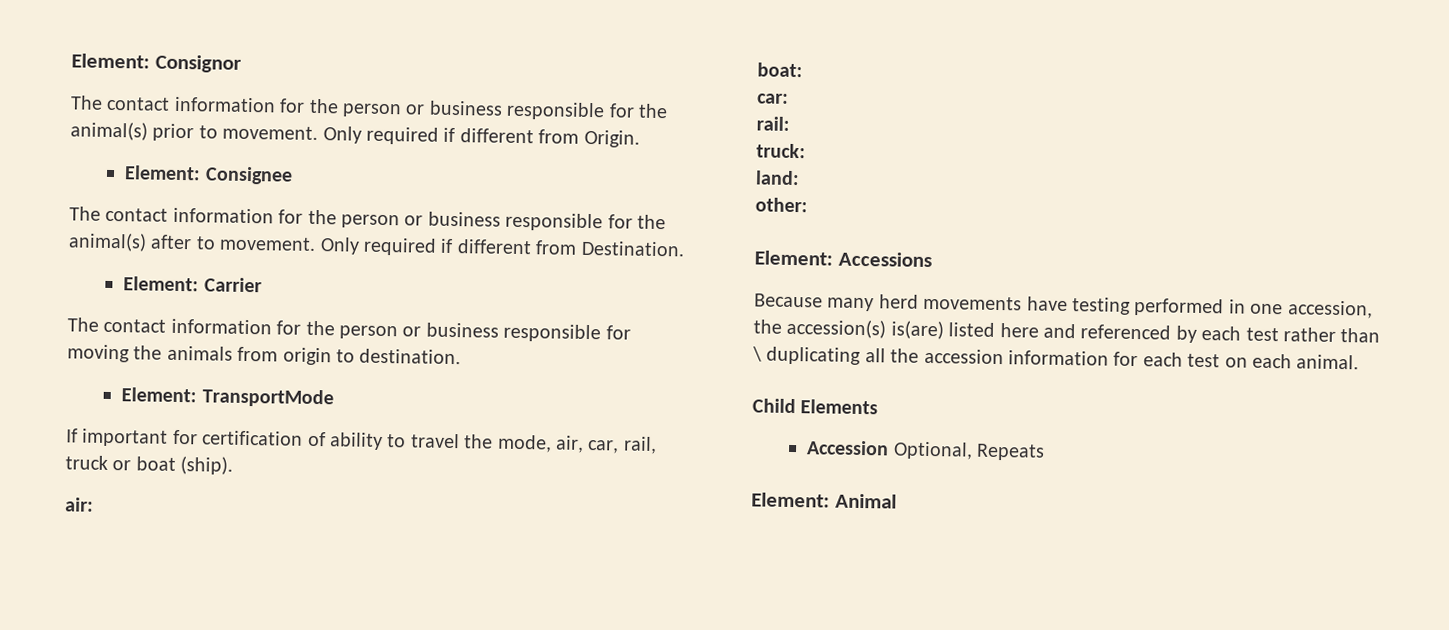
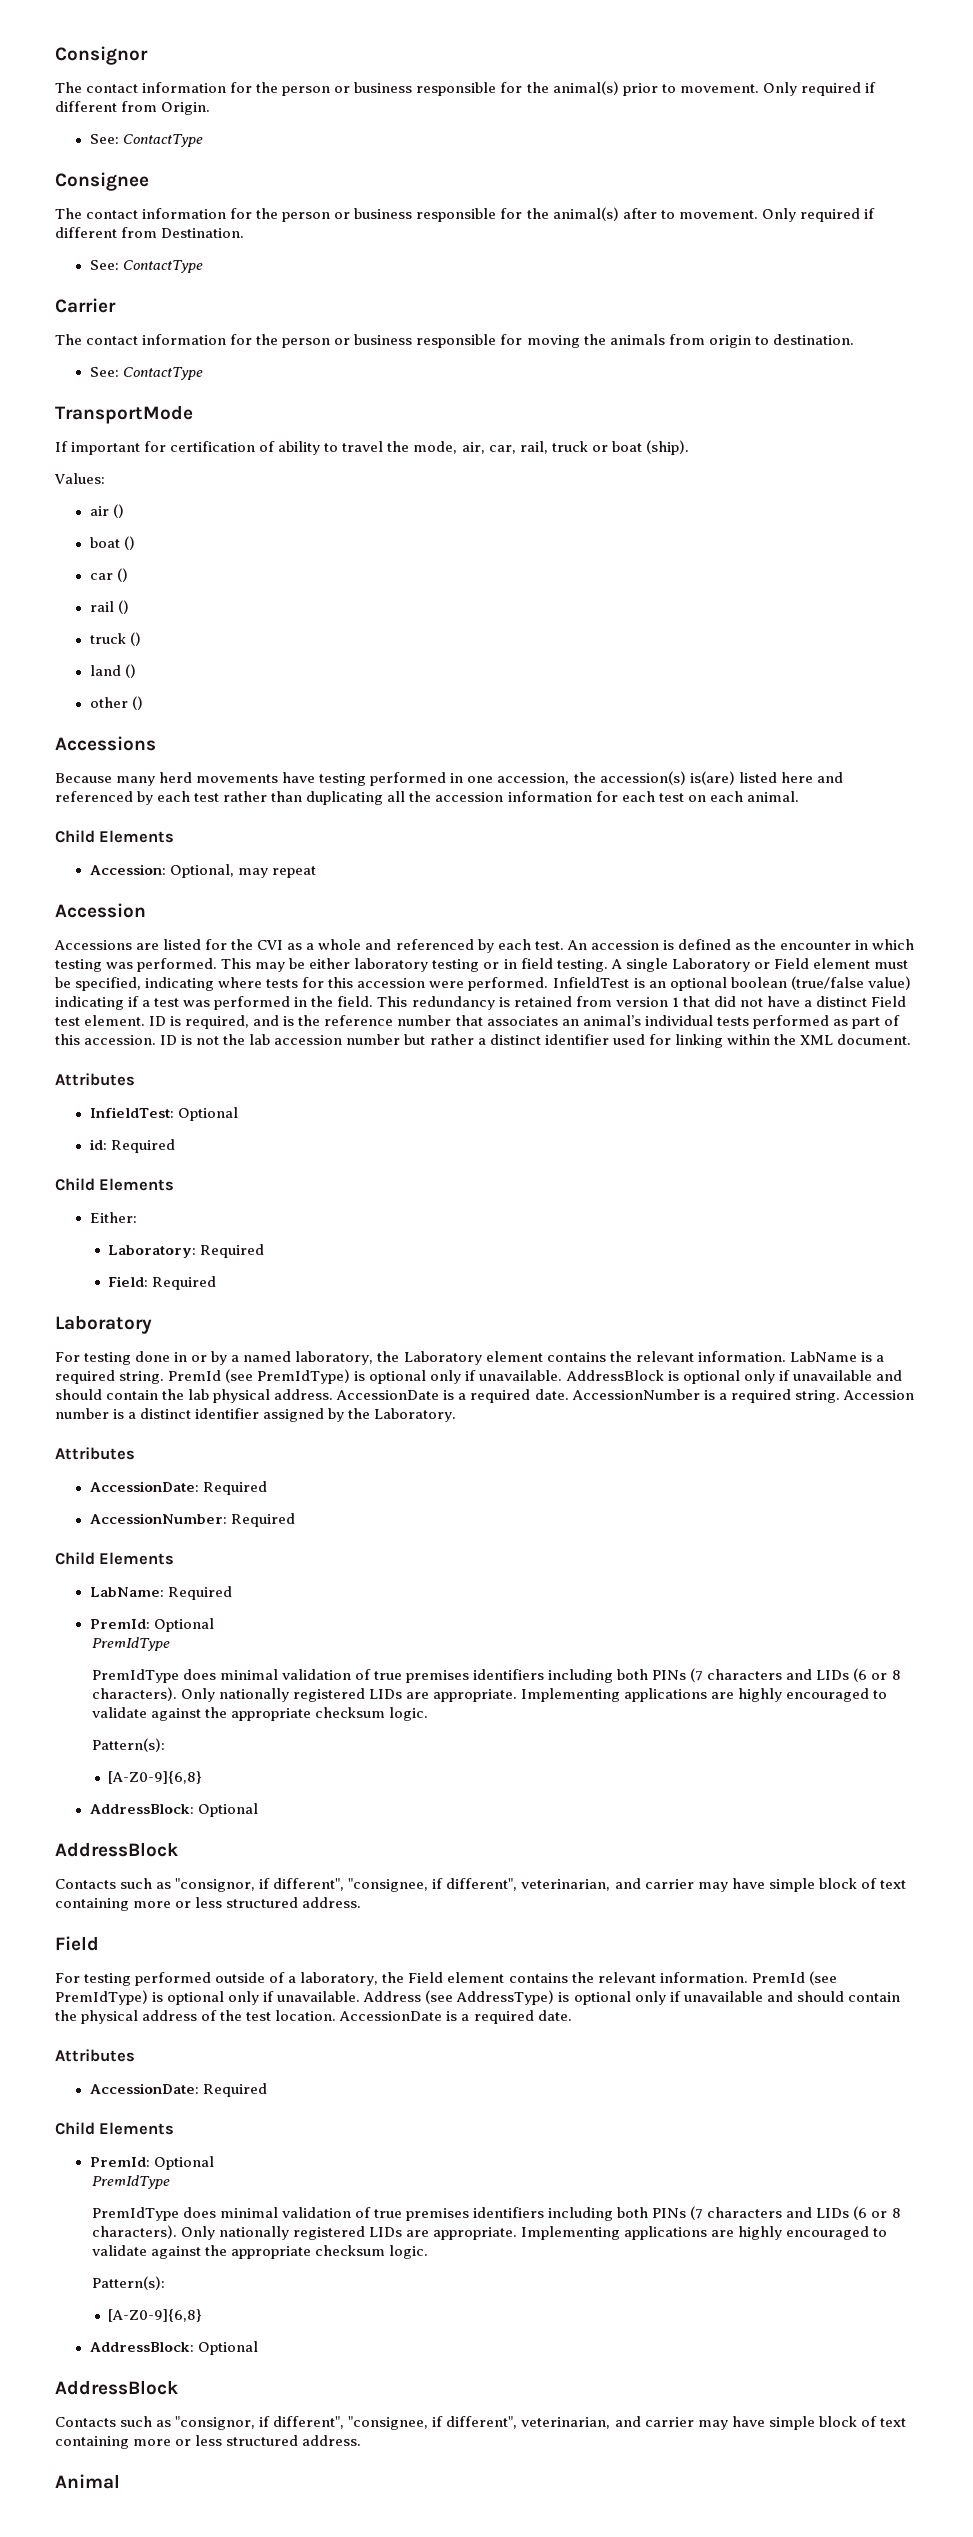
- Element: Consignor
+ Consignor
  Only required if different from Origin.
- Element: Consignee
+ See: ContactType
+ Consignee
  Only required if different from Destination.
- Element: Carrier
+ See: ContactType
+ Carrier
  The contact information for the person or business responsible for moving the animals from origin to destination.
- Element: TransportMode
+ See: ContactType
+ TransportMode
- air:
- boat:
- car:
- rail:
- truck:
- land:
- other:
- Element: Accessions
+ Values:
+ air ()
+ boat ()
+ car ()
+ rail ()
+ truck ()
+ land ()
+ other ()
+ Accessions
- Because many herd movements have testing performed in one accession, the accession(s) is(are) listed here and referenced by each test rather than \ duplicating all the accession information for each test on each animal.
+ Because many herd movements have testing performed in one accession, the accession(s) is(are) listed here and referenced by each test rather than duplicating all the accession information for each test on each animal.
- Accession Optional, Repeats
- Element: Animal
+ Accession: Optional, may repeat
+ Accession
+ Accessions are listed for the CVI as a whole and referenced by each test. An accession is defined as the encounter in which testing was performed. This may be either laboratory testing or in field testing. A single Laboratory or Field element must be specified, indicating where tests for this accession were performed. InfieldTest is an optional boolean (true/false value) indicating if a test was performed in the field. This redundancy is retained from version 1 that did not have a distinct Field test element. ID is required, and is the reference number that associates an animal’s individual tests performed as part of this accession. ID is not the lab accession number but rather a distinct identifier used for linking within the XML document.
+ Attributes
+ InfieldTest: Optional
+ id: Required
+ Child Elements
+ Either:
+ Laboratory: Required
+ Field: Required
+ Laboratory
+ For testing done in or by a named laboratory, the Laboratory element contains the relevant information. LabName is a required string. PremId (see PremIdType) is optional only if unavailable. AddressBlock is optional only if unavailable and should contain the lab physical address. AccessionDate is a required date. AccessionNumber is a required string. Accession number is a distinct identifier assigned by the Laboratory.
+ Attributes
+ AccessionDate: Required
+ AccessionNumber: Required
+ Child Elements
+ LabName: Required
+ PremId: Optional
+ PremIdType
+ PremIdType does minimal validation of true premises identifiers including both PINs (7 characters and LIDs (6 or 8 characters). Only nationally registered LIDs are appropriate. Implementing applications are highly encouraged to validate against the appropriate checksum logic.
+ Pattern(s):
+ [A-Z0-9]{6,8}
+ AddressBlock: Optional
+ AddressBlock
+ Contacts such as "consignor, if different", "consignee, if different", veterinarian, and carrier may have simple block of text containing more or less structured address.
+ Field
+ For testing performed outside of a laboratory, the Field element contains the relevant information. PremId (see PremIdType) is optional only if unavailable. Address (see AddressType) is optional only if unavailable and should contain the physical address of the test location. AccessionDate is a required date.
+ Attributes
+ AccessionDate: Required
+ Child Elements
+ PremId: Optional
+ PremIdType
+ PremIdType does minimal validation of true premises identifiers including both PINs (7 characters and LIDs (6 or 8 characters). Only nationally registered LIDs are appropriate. Implementing applications are highly encouraged to validate against the appropriate checksum logic.
+ Pattern(s):
+ [A-Z0-9]{6,8}
+ AddressBlock: Optional
+ AddressBlock
+ Contacts such as "consignor, if different", "consignee, if different", veterinarian, and carrier may have simple block of text containing more or less structured address.
+ Animal

